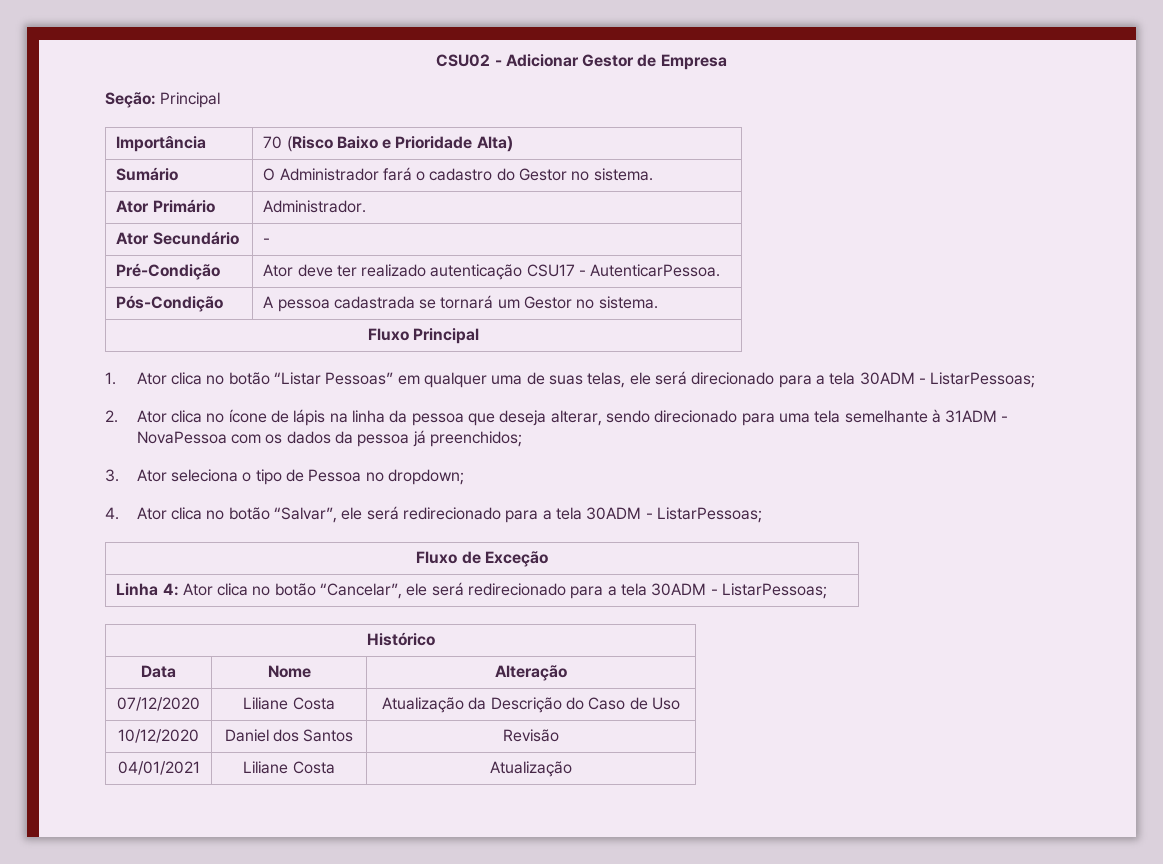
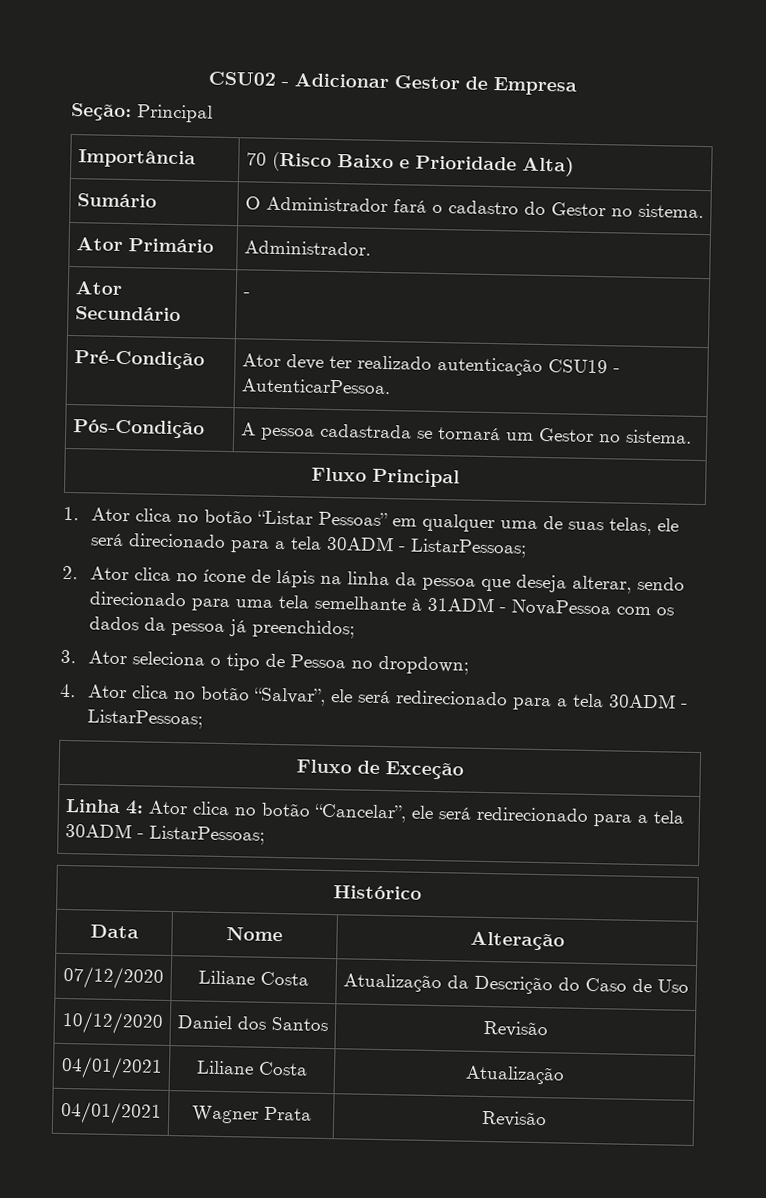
- Pré-Condição | Ator deve ter realizado autenticação CSU17 - AutenticarPessoa.
+ Pré-Condição | Ator deve ter realizado autenticação CSU19 - AutenticarPessoa.
+ 04/01/2021 | Wagner Prata | Revisão

